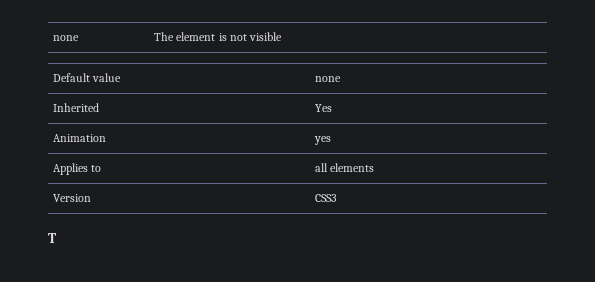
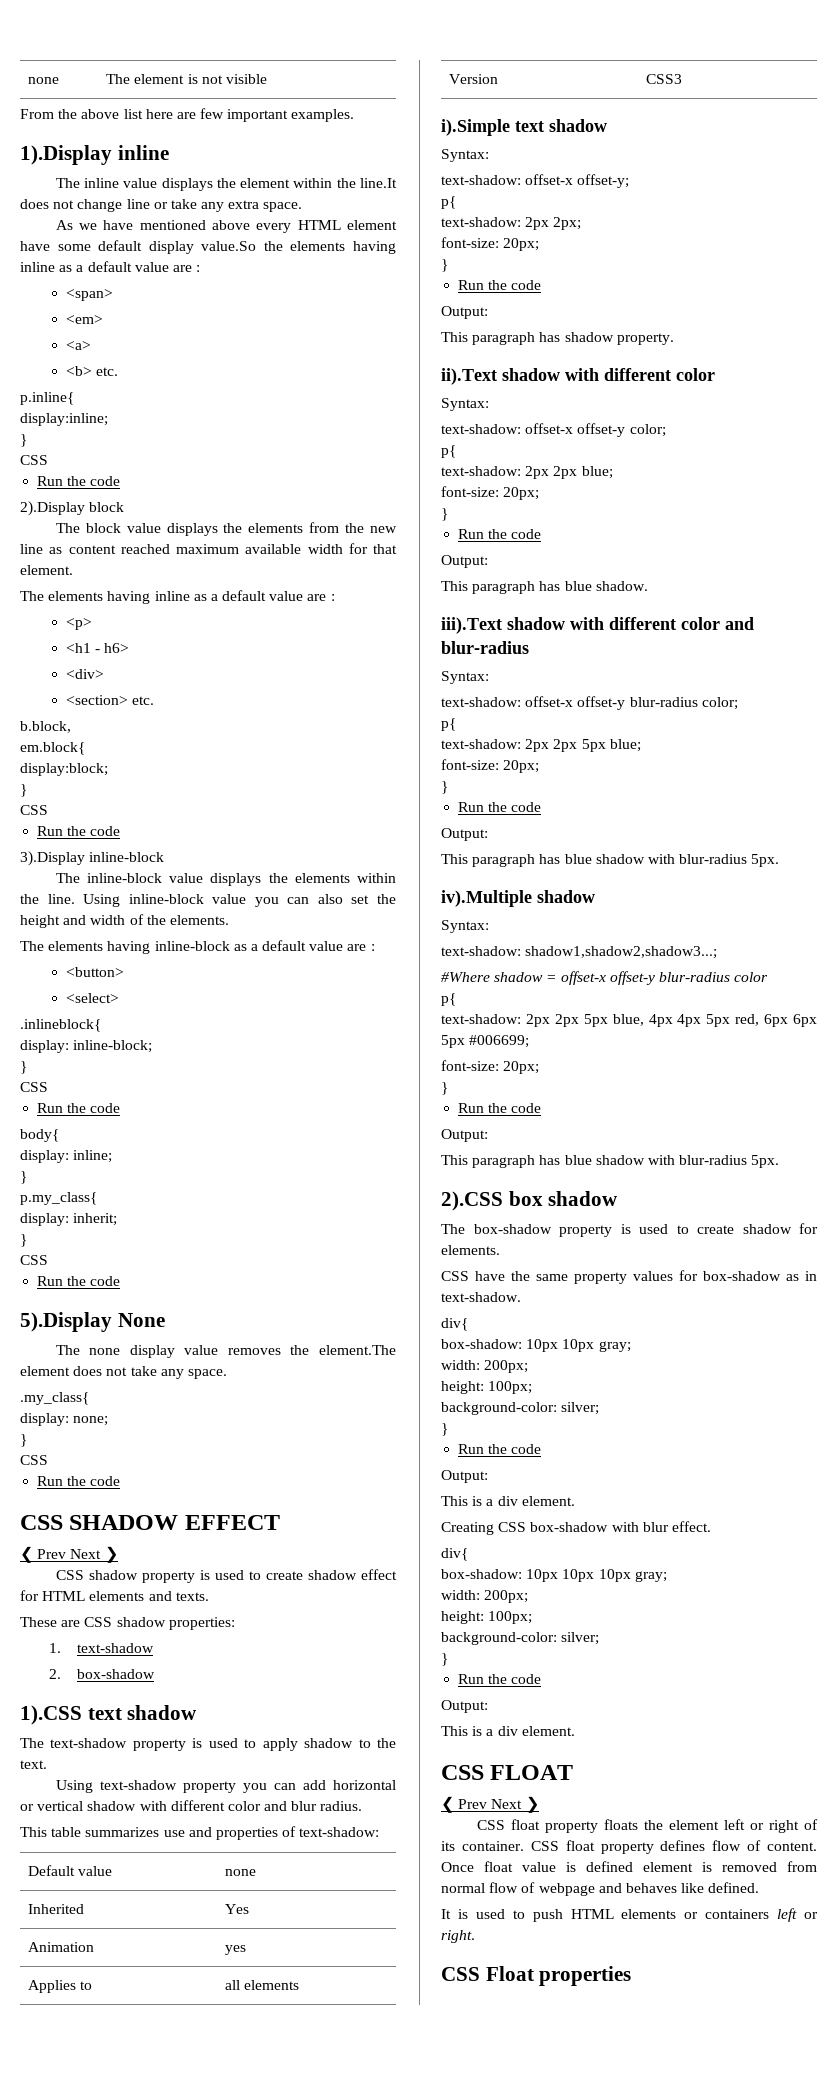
+ From the above list here are few important examples.
+ 1).Display inline
+ The inline value displays the element within the line.It does not change line or take any extra space.
+ As we have mentioned above every HTML element have some default display value.So the elements having inline as a default value are :
+ <span>
+ <em>
+ <a>
+ <b> etc.
+ p.inline{
+ display:inline;
+ }
+ CSS
+ Run the code
+ 2).Display block
+ The block value displays the elements from the new line as content reached maximum available width for that element.
+ The elements having inline as a default value are :
+ <p>
+ <h1 - h6>
+ <div>
+ <section> etc.
+ b.block,
+ em.block{
+ display:block;
+ }
+ CSS
+ Run the code
+ 3).Display inline-block
+ The inline-block value displays the elements within the line. Using inline-block value you can also set the height and width of the elements.
+ The elements having inline-block as a default value are :
+ <button>
+ <select>
+ .inlineblock{
+ display: inline-block;
+ }
+ CSS
+ Run the code
+ body{
+ display: inline;
+ }
+ p.my_class{
+ display: inherit;
+ }
+ CSS
+ Run the code
+ 5).Display None
+ The none display value removes the element.The element does not take any space.
+ .my_class{
+ display: none;
+ }
+ CSS
+ Run the code
+ CSS SHADOW EFFECT
+ ❮ Prev Next ❯
+ CSS shadow property is used to create shadow effect for HTML elements and texts.
+ These are CSS shadow properties:
+ 1. text-shadow
+ 2. box-shadow
+ 1).CSS text shadow
+ The text-shadow property is used to apply shadow to the text.
+ Using text-shadow property you can add horizontal or vertical shadow with different color and blur radius.
+ This table summarizes use and properties of text-shadow:
- T
+ i).Simple text shadow
+ Syntax:
+ text-shadow: offset-x offset-y;
+ p{
+ text-shadow: 2px 2px;
+ font-size: 20px;
+ }
+ Run the code
+ Output:
+ This paragraph has shadow property.
+ ii).Text shadow with different color
+ Syntax:
+ text-shadow: offset-x offset-y color;
+ p{
+ text-shadow: 2px 2px blue;
+ font-size: 20px;
+ }
+ Run the code
+ Output:
+ This paragraph has blue shadow.
+ iii).Text shadow with different color and blur-radius
+ Syntax:
+ text-shadow: offset-x offset-y blur-radius color;
+ p{
+ text-shadow: 2px 2px 5px blue;
+ font-size: 20px;
+ }
+ Run the code
+ Output:
+ This paragraph has blue shadow with blur-radius 5px.
+ iv).Multiple shadow
+ Syntax:
+ text-shadow: shadow1,shadow2,shadow3...;
+ #Where shadow = offset-x offset-y blur-radius color
+ p{
+ text-shadow: 2px 2px 5px blue, 4px 4px 5px red, 6px 6px 5px #006699;
+ font-size: 20px;
+ }
+ Run the code
+ Output:
+ This paragraph has blue shadow with blur-radius 5px.
+ 2).CSS box shadow
+ The box-shadow property is used to create shadow for elements.
+ CSS have the same property values for box-shadow as in text-shadow.
+ div{
+ box-shadow: 10px 10px gray;
+ width: 200px;
+ height: 100px;
+ background-color: silver;
+ }
+ Run the code
+ Output:
+ This is a div element.
+ Creating CSS box-shadow with blur effect.
+ div{
+ box-shadow: 10px 10px 10px gray;
+ width: 200px;
+ height: 100px;
+ background-color: silver;
+ }
+ Run the code
+ Output:
+ This is a div element.
+ CSS FLOAT
+ ❮ Prev Next ❯
+ CSS float property floats the element left or right of its container. CSS float property defines flow of content. Once float value is defined element is removed from normal flow of webpage and behaves like defined.
+ It is used to push HTML elements or containers left or right.
+ CSS Float properties

